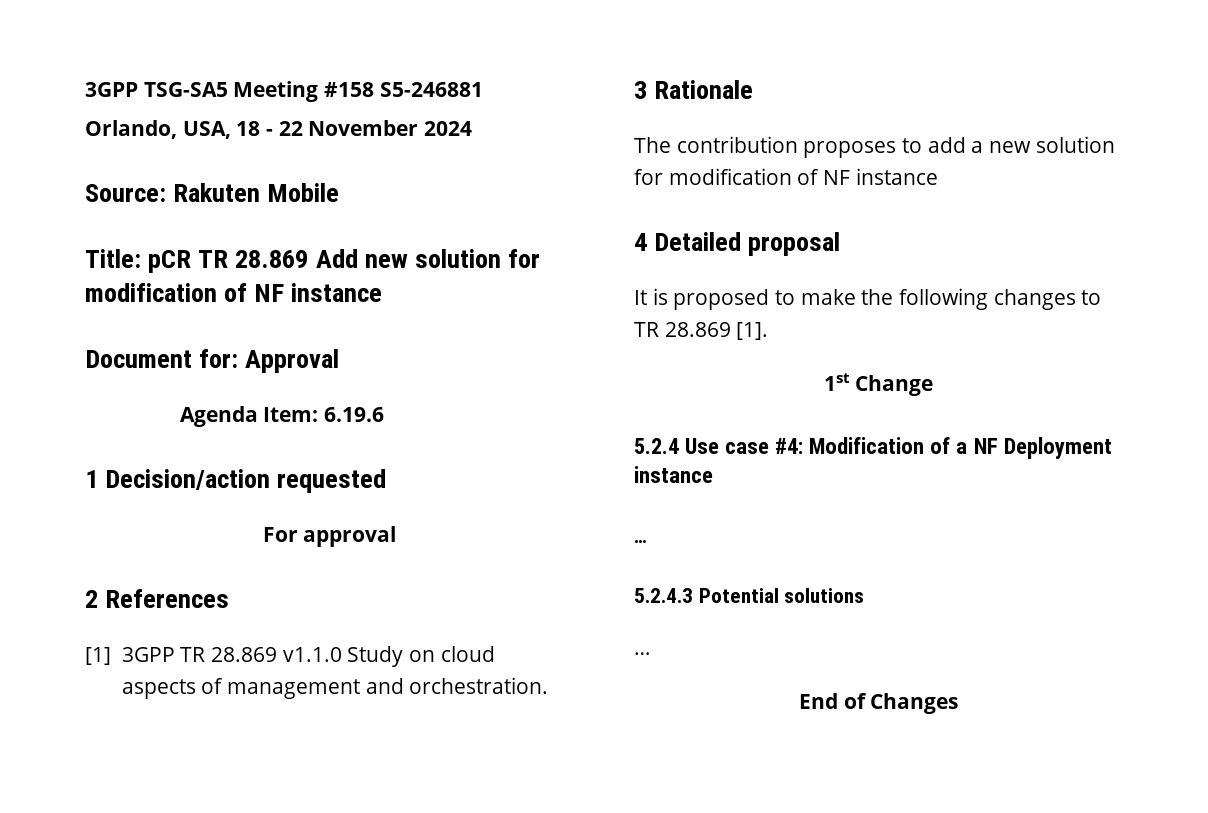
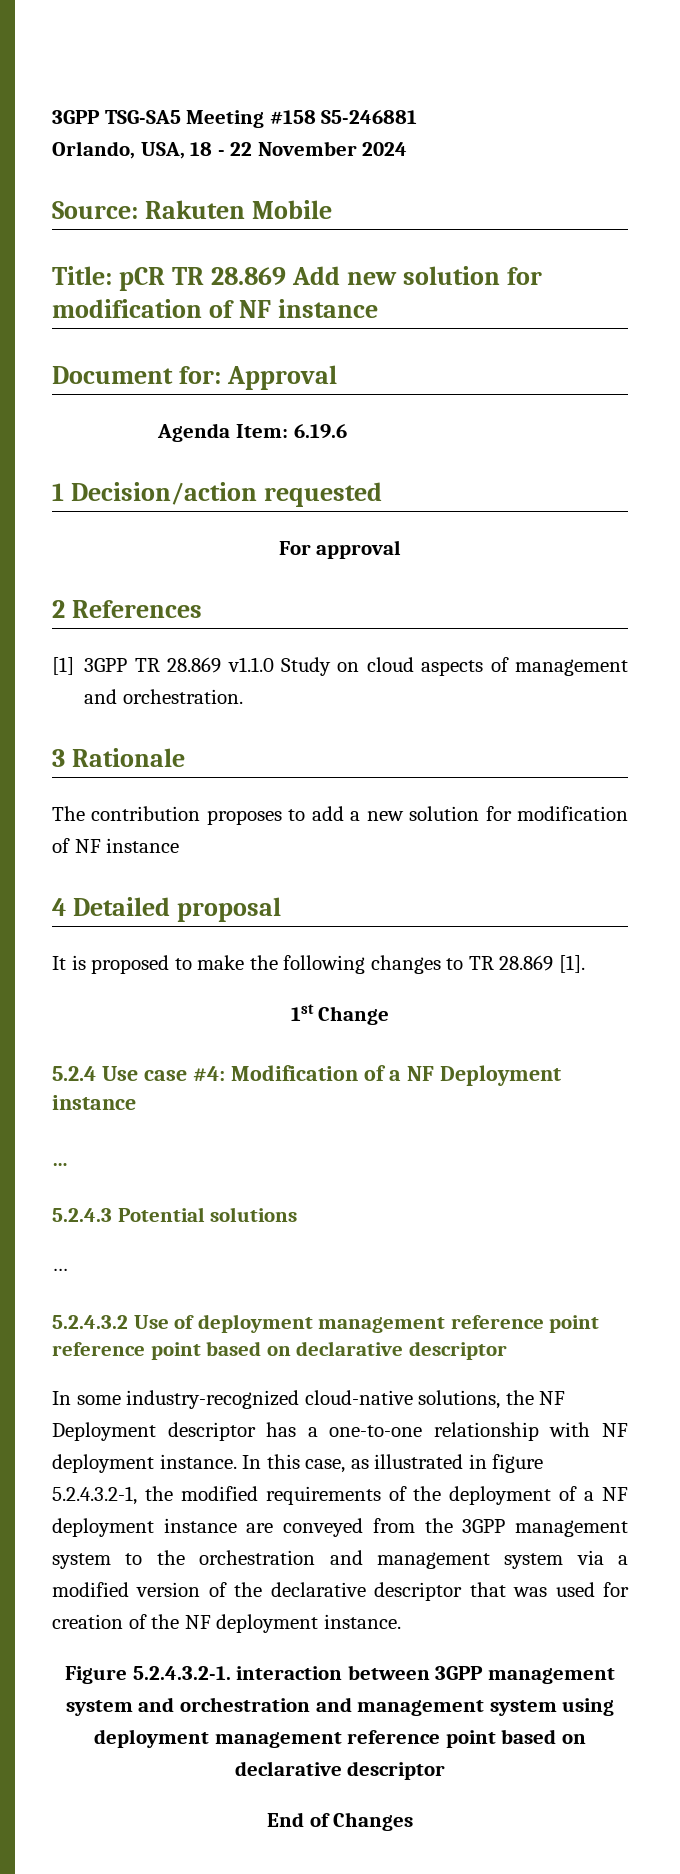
+ 5.2.4.3.2 Use of deployment management reference point reference point based on declarative descriptor
+ In some industry-recognized cloud-native solutions, the NF Deployment descriptor has a one-to-one relationship with NF deployment instance. In this case, as illustrated in figure 5.2.4.3.2-1, the modified requirements of the deployment of a NF deployment instance are conveyed from the 3GPP management system to the orchestration and management system via a modified version of the declarative descriptor that was used for creation of the NF deployment instance.
+ Figure 5.2.4.3.2-1. interaction between 3GPP management system and orchestration and management system using deployment management reference point based on declarative descriptor

